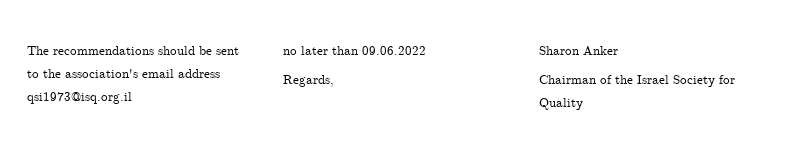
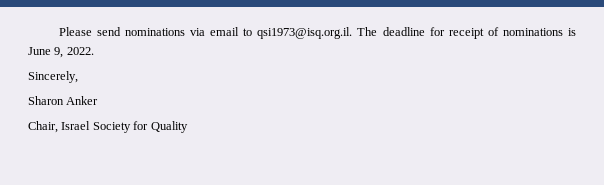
- The recommendations should be sent to the association's email address qsi1973@isq.org.il
- no later than 09.06.2022
- Regards,
+ Please send nominations via email to qsi1973@isq.org.il. The deadline for receipt of nominations is June 9, 2022.
+ Sincerely,
- Chairman of the Israel Society for Quality
+ Chair, Israel Society for Quality

